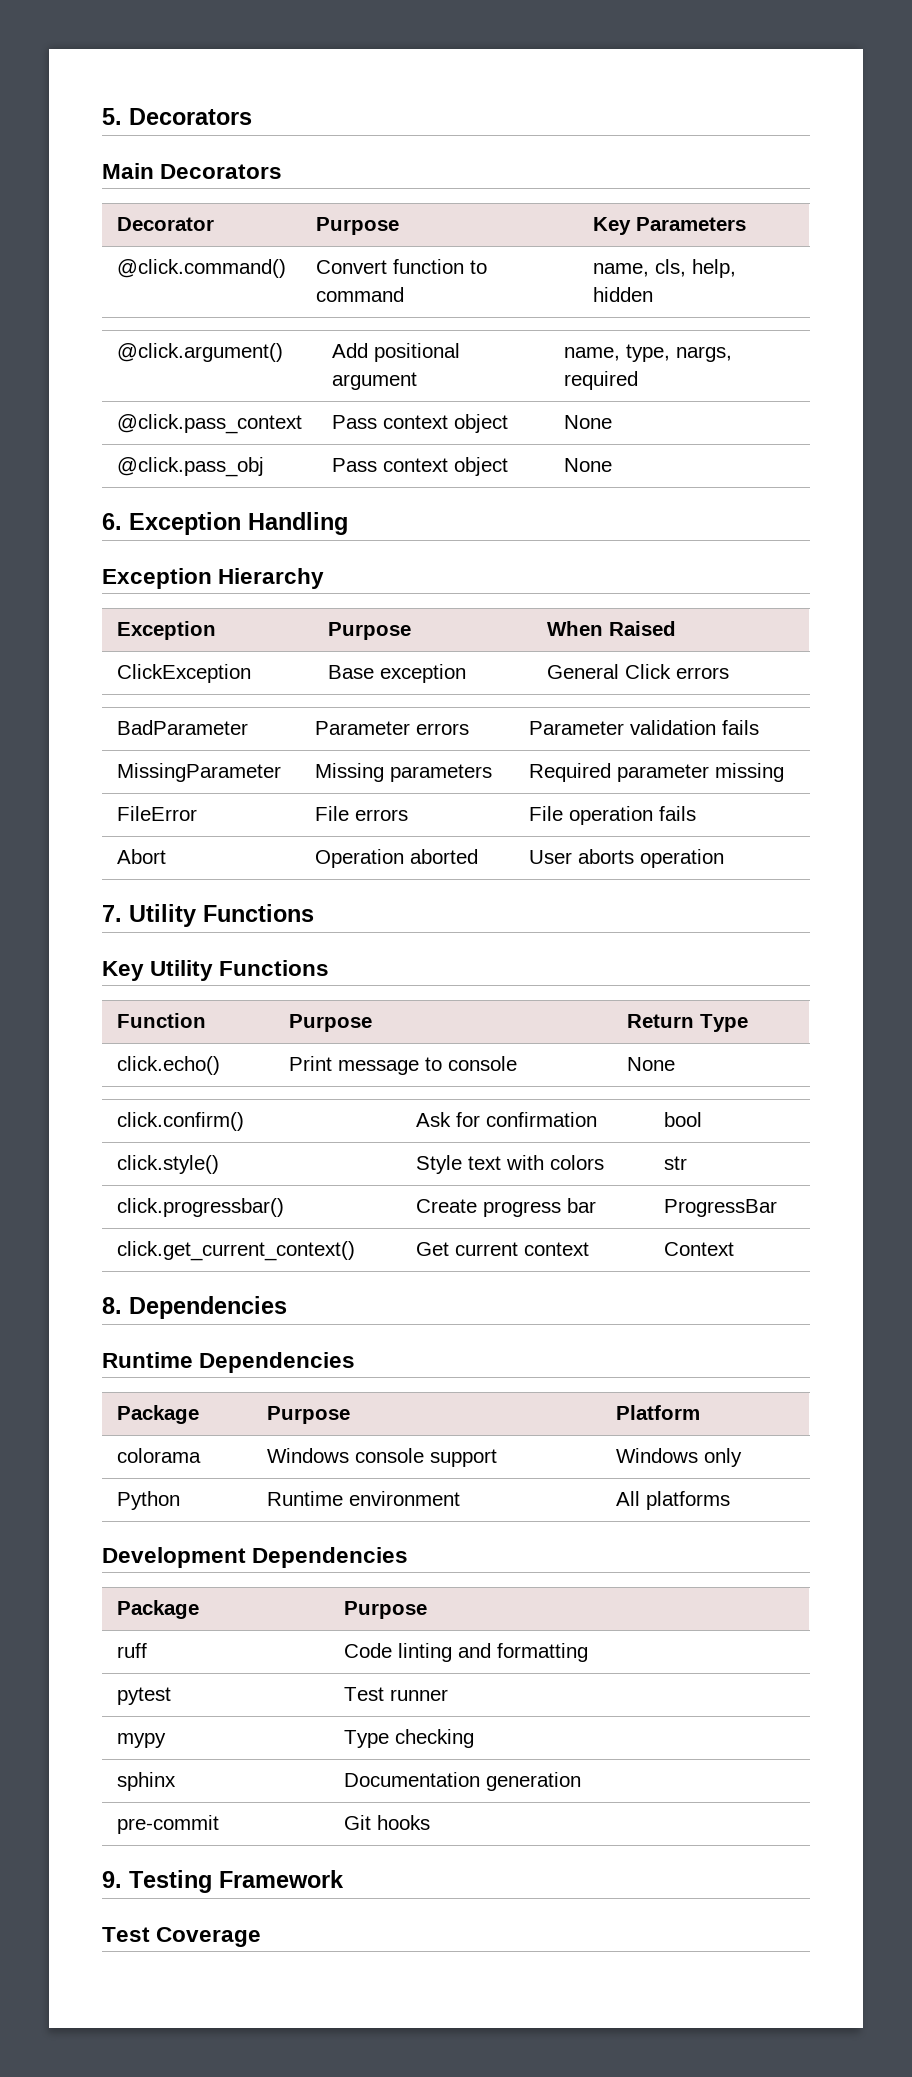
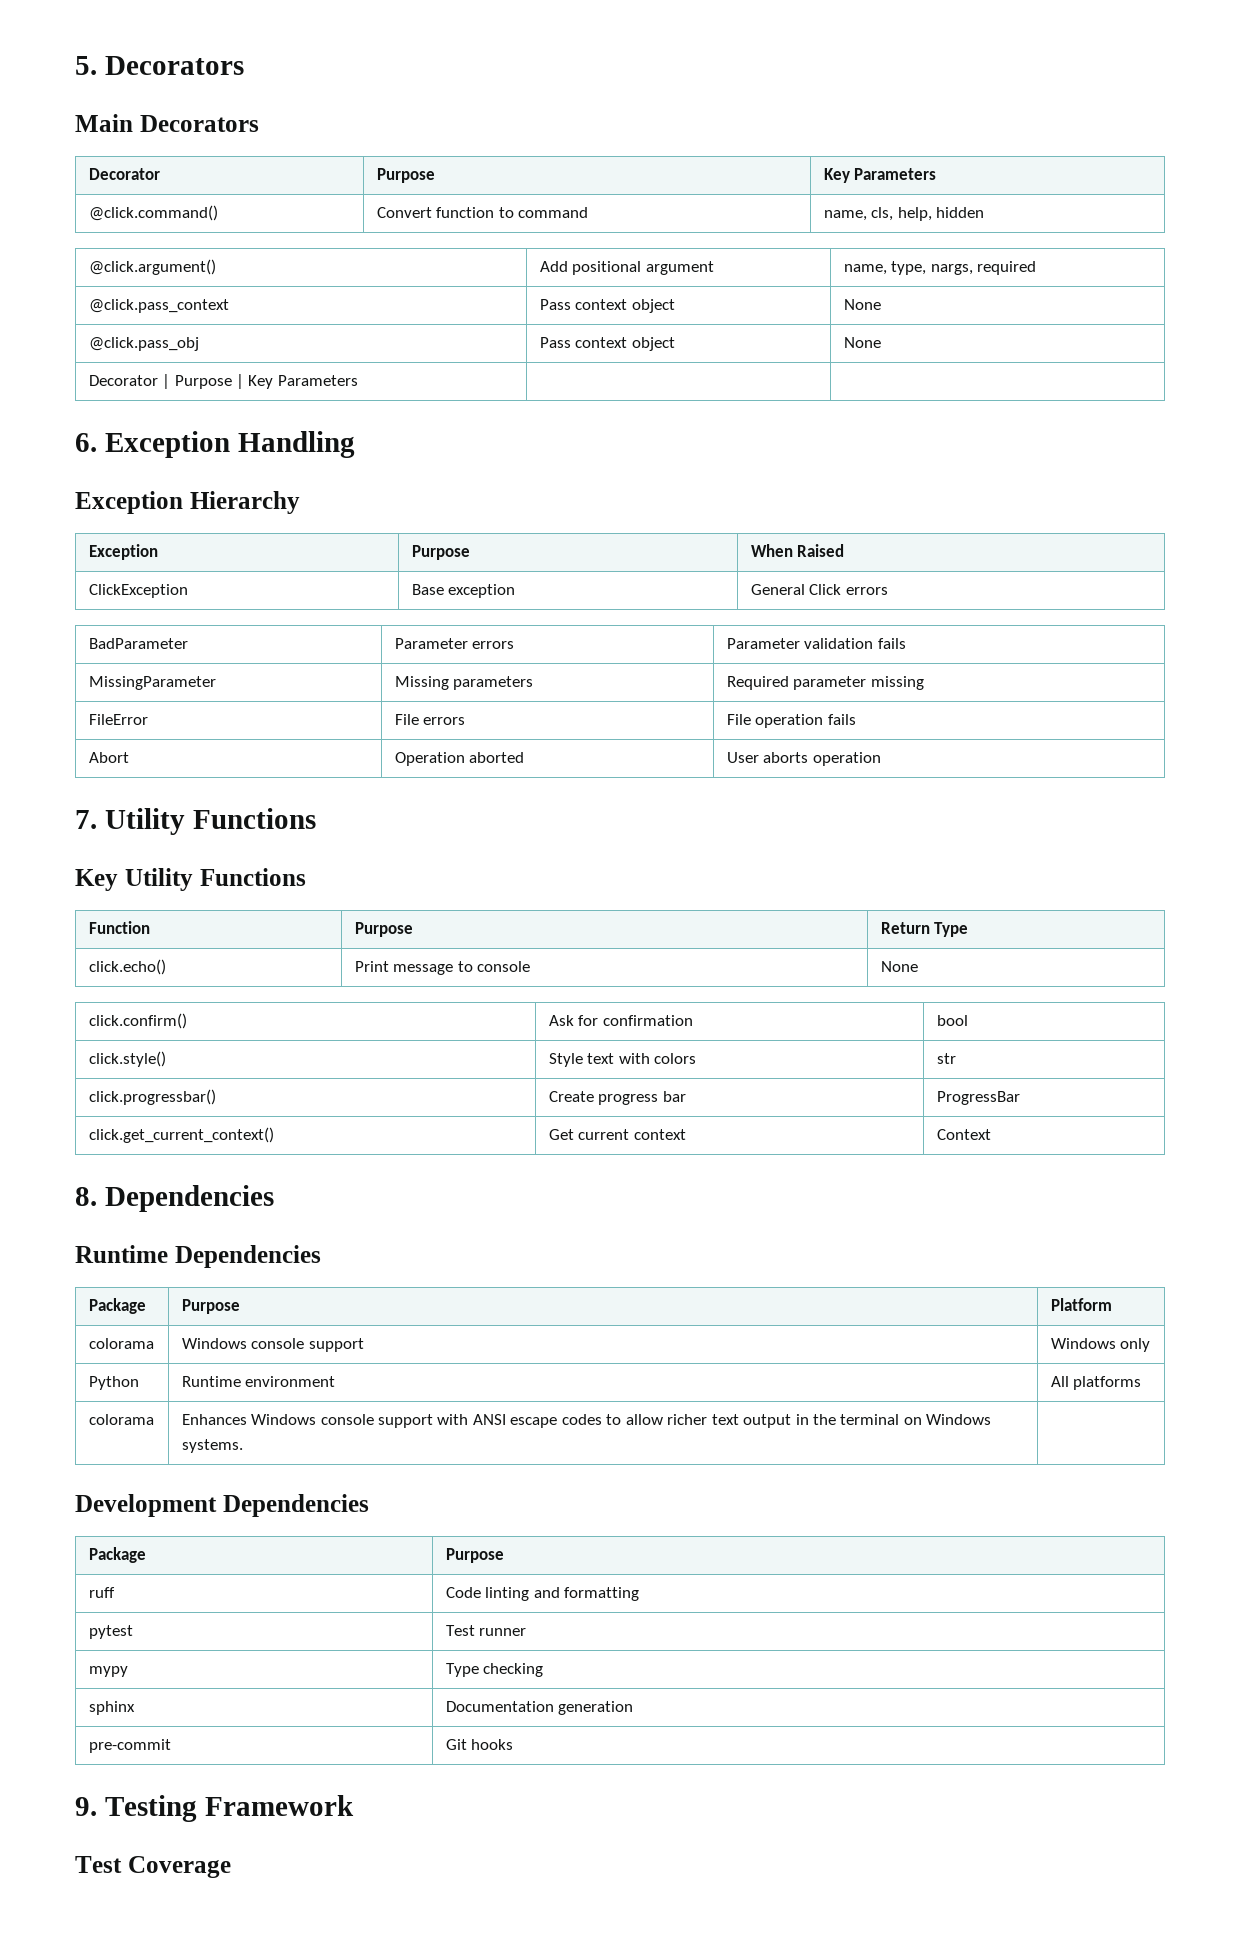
+ Decorator | Purpose | Key Parameters | |
+ colorama | Enhances Windows console support with ANSI escape codes to allow richer text output in the terminal on Windows systems. |

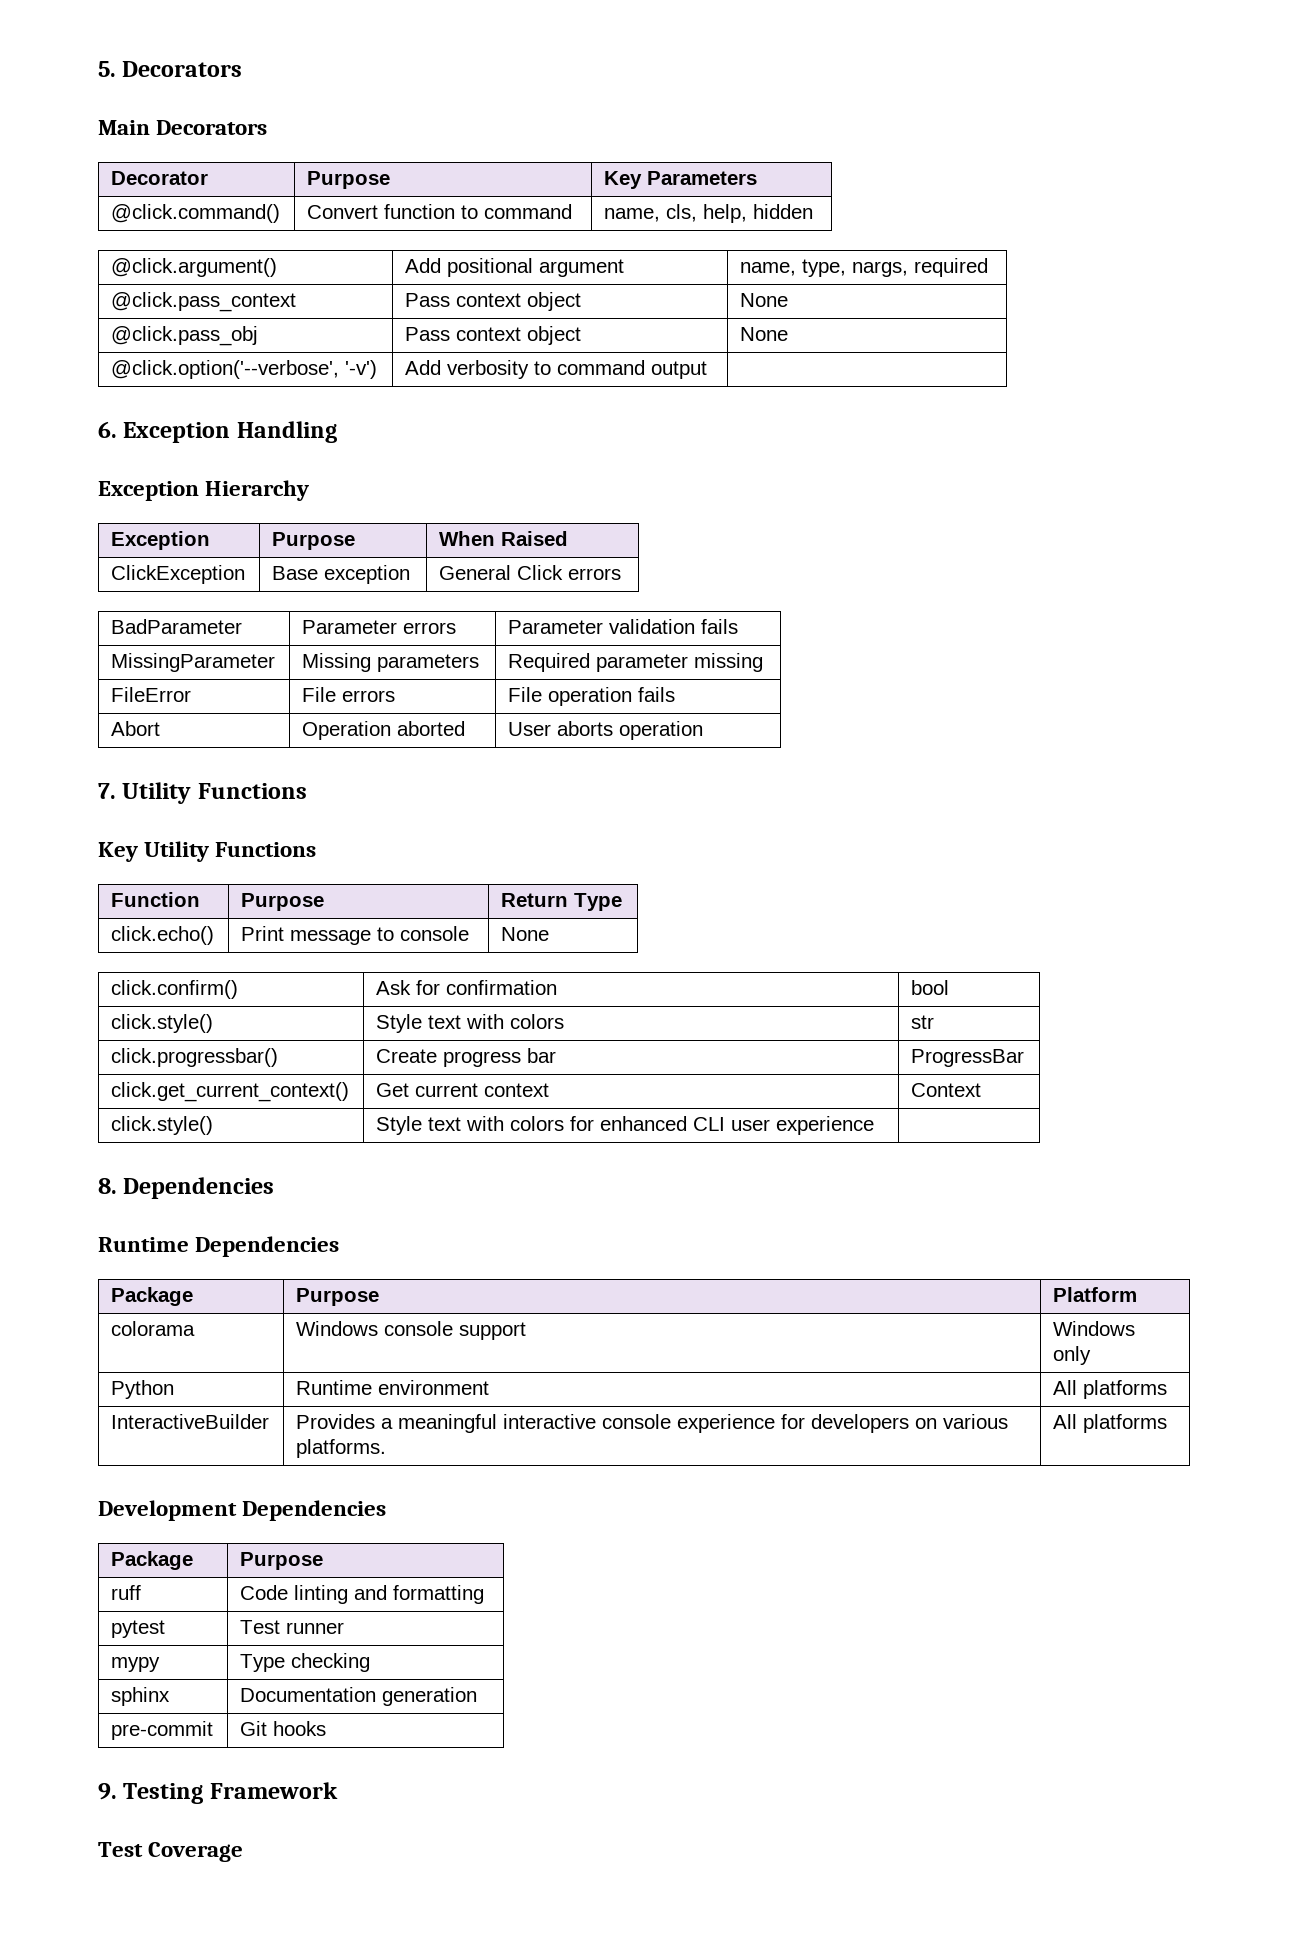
- Decorator | Purpose | Key Parameters | |
+ @click.option('--verbose', '-v') | Add verbosity to command output |
+ click.style() | Style text with colors for enhanced CLI user experience |
- colorama | Enhances Windows console support with ANSI escape codes to allow richer text output in the terminal on Windows systems. |
+ InteractiveBuilder | Provides a meaningful interactive console experience for developers on various platforms. | All platforms

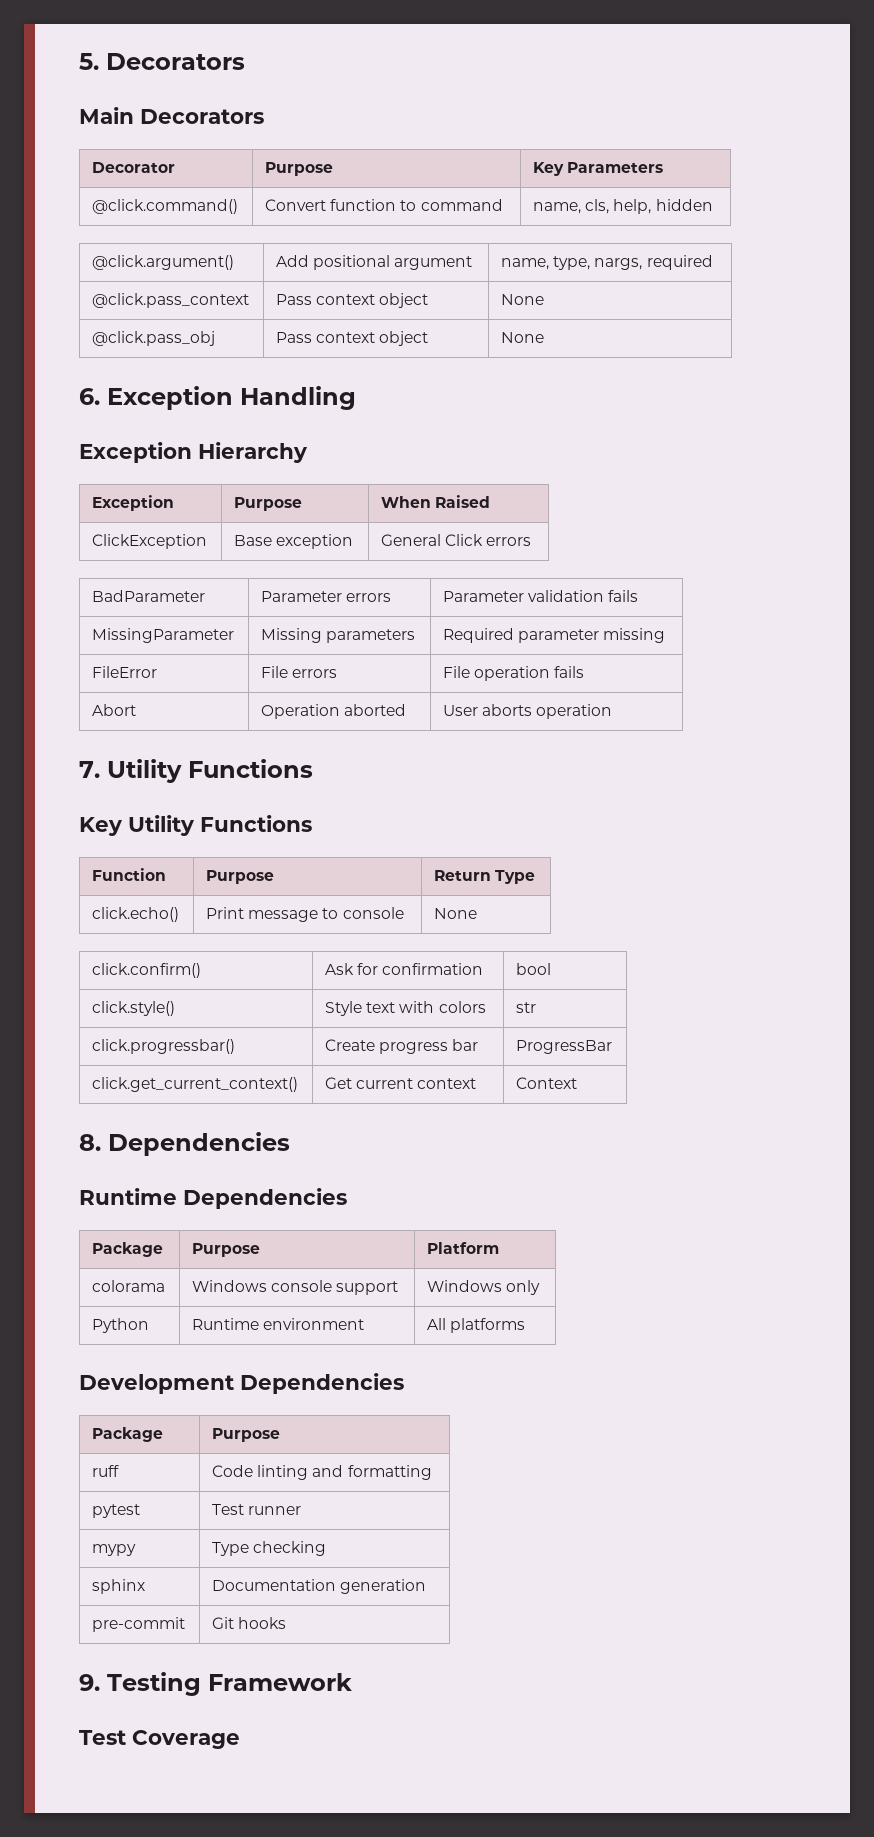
- @click.option('--verbose', '-v') | Add verbosity to command output |
- click.style() | Style text with colors for enhanced CLI user experience |
- InteractiveBuilder | Provides a meaningful interactive console experience for developers on various platforms. | All platforms

